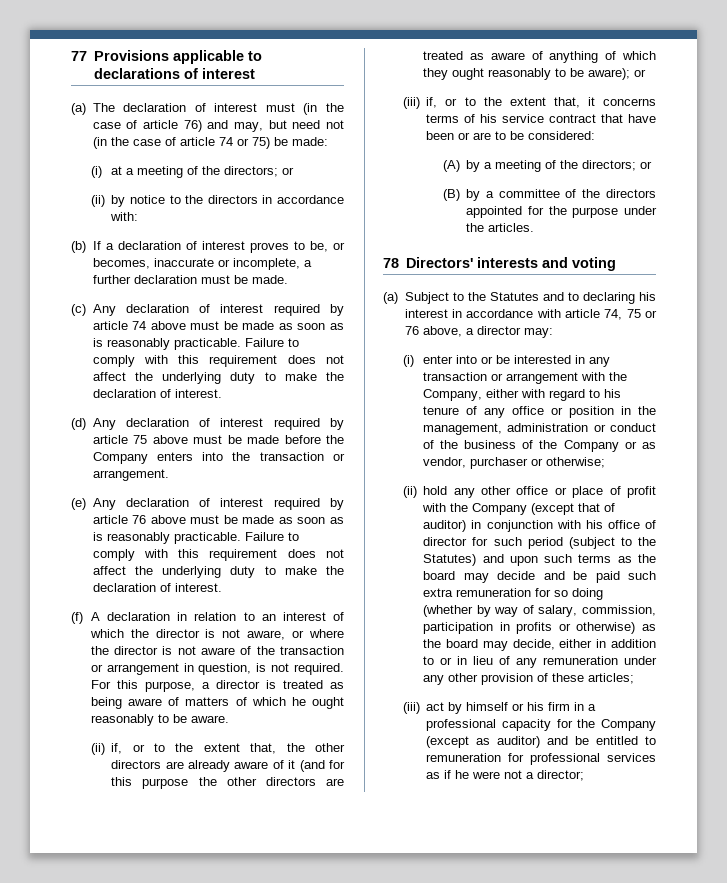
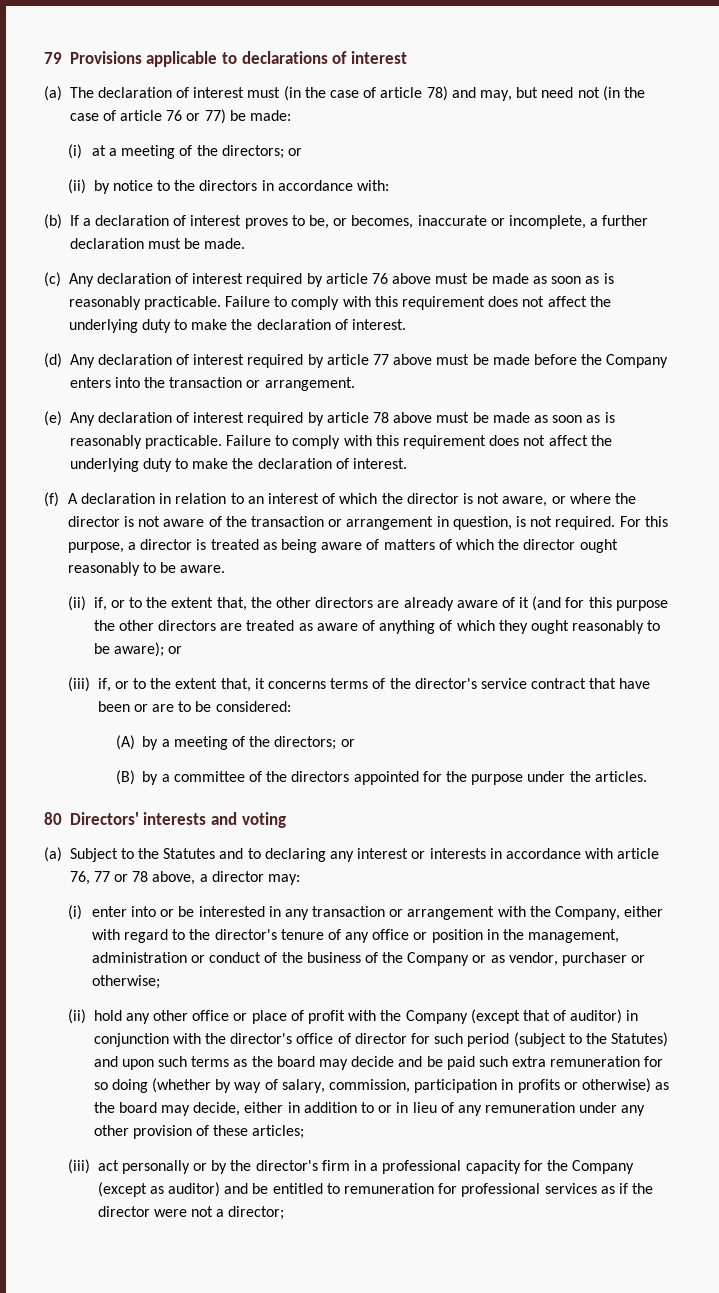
- 77 Provisions applicable to declarations of interest
+ 79 Provisions applicable to declarations of interest
- (a) The declaration of interest must (in the case of article 76) and may, but need not (in the case of article 74 or 75) be made:
+ (a) The declaration of interest must (in the case of article 78) and may, but need not (in the case of article 76 or 77) be made:
- (c) Any declaration of interest required by article 74 above must be made as soon as is reasonably practicable.
+ (c) Any declaration of interest required by article 76 above must be made as soon as is reasonably practicable.
- (d) Any declaration of interest required by article 75 above must be made before the Company enters into the transaction or arrangement.
+ (d) Any declaration of interest required by article 77 above must be made before the Company enters into the transaction or arrangement.
- (e) Any declaration of interest required by article 76 above must be made as soon as is reasonably practicable.
+ (e) Any declaration of interest required by article 78 above must be made as soon as is reasonably practicable.
- For this purpose, a director is treated as being aware of matters of which he ought reasonably to be aware.
+ For this purpose, a director is treated as being aware of matters of which the director ought reasonably to be aware.
- (iii) if, or to the extent that, it concerns terms of his service contract that have been or are to be considered:
+ (iii) if, or to the extent that, it concerns terms of the director's service contract that have been or are to be considered:
- 78 Directors' interests and voting
+ 80 Directors' interests and voting
- (a) Subject to the Statutes and to declaring his interest in accordance with article 74, 75 or 76 above, a director may:
+ (a) Subject to the Statutes and to declaring any interest or interests in accordance with article 76, 77 or 78 above, a director may:
- (i) enter into or be interested in any transaction or arrangement with the Company, either with regard to his tenure of any office or position in the management, administration or conduct of the business of the Company or as vendor, purchaser or otherwise;
+ (i) enter into or be interested in any transaction or arrangement with the Company, either with regard to the director's tenure of any office or position in the management, administration or conduct of the business of the Company or as vendor, purchaser or otherwise;
- (ii) hold any other office or place of profit with the Company (except that of auditor) in conjunction with his office of director for such period (subject to the Statutes) and upon such terms as the board may decide and be paid such extra remuneration for so doing (whether by way of salary, commission, participation in profits or otherwise) as the board may decide, either in addition to or in lieu of any remuneration under any other provision of these articles;
+ (ii) hold any other office or place of profit with the Company (except that of auditor) in conjunction with the director's office of director for such period (subject to the Statutes) and upon such terms as the board may decide and be paid such extra remuneration for so doing (whether by way of salary, commission, participation in profits or otherwise) as the board may decide, either in addition to or in lieu of any remuneration under any other provision of these articles;
- (iii) act by himself or his firm in a professional capacity for the Company (except as auditor) and be entitled to remuneration for professional services as if he were not a director;
+ (iii) act personally or by the director's firm in a professional capacity for the Company (except as auditor) and be entitled to remuneration for professional services as if the director were not a director;

